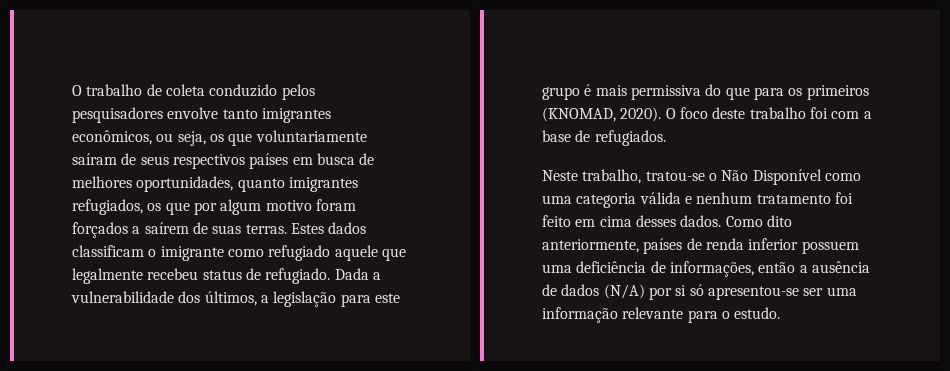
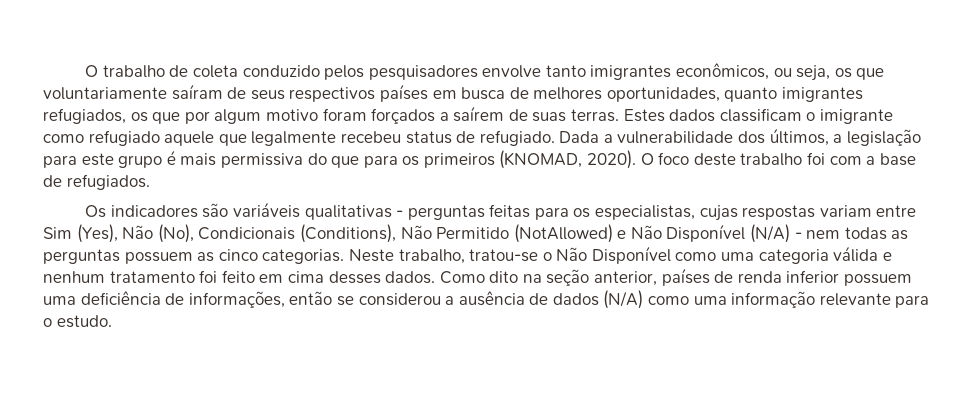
+ Os indicadores são variáveis qualitativas - perguntas feitas para os especialistas, cujas respostas variam entre Sim (Yes), Não (No), Condicionais (Conditions), Não Permitido (NotAllowed) e Não Disponível (N/A) - nem todas as perguntas possuem as cinco categorias.
- Como dito anteriormente, países de renda inferior possuem uma deficiência de informações, então a ausência de dados (N/A) por si só apresentou-se ser uma informação relevante para o estudo.
+ Como dito na seção anterior, países de renda inferior possuem uma deficiência de informações, então se considerou a ausência de dados (N/A) como uma informação relevante para o estudo.

